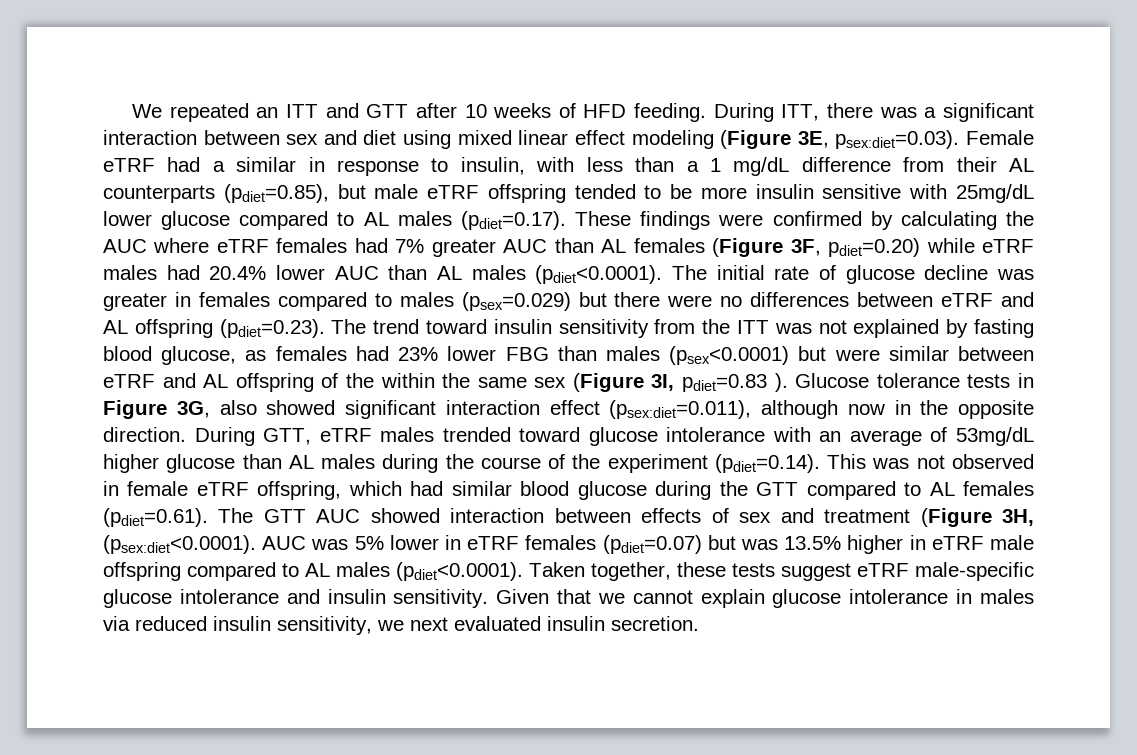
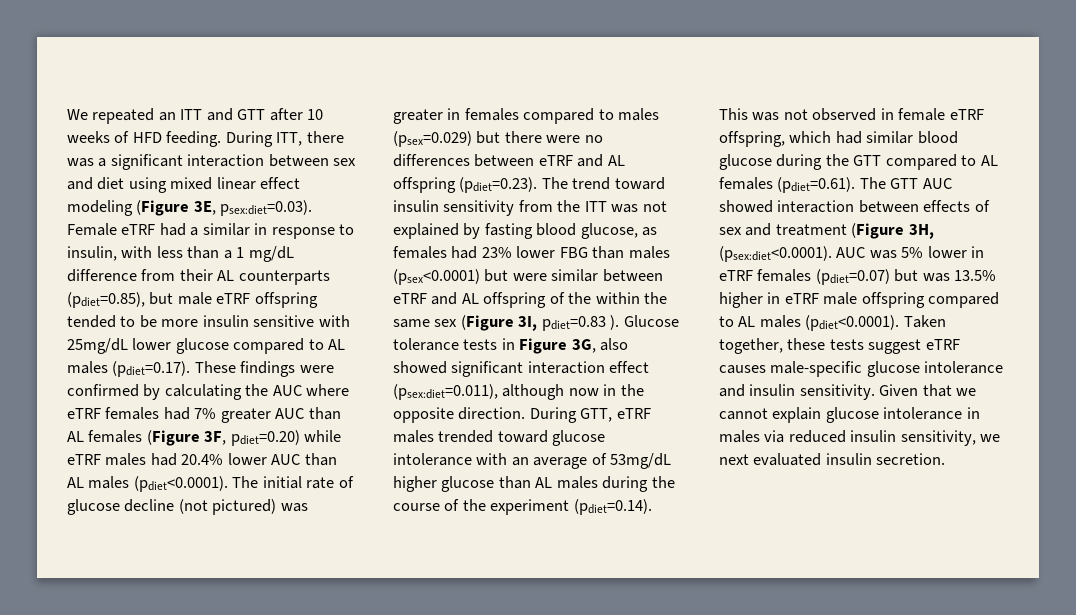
- During ITT, there was a significant interaction between sex and diet using mixed linear effect modeling (Figure 3E, psex:diet=0.03). Female eTRF had a similar in response to insulin, with less than a 1 mg/dL difference from their AL counterparts (pdiet=0.85), but male eTRF offspring tended to be more insulin sensitive with 25mg/dL lower glucose compared to AL males (pdiet=0.17). These findings were confirmed by calculating the AUC where eTRF females had 7% greater AUC than AL females (Figure 3F, pdiet=0.20) while eTRF males had 20.4% lower AUC than AL males (pdiet<0.0001). The initial rate of glucose decline was greater in females compared to males (psex=0.029) but there were no differences between eTRF and AL offspring (pdiet=0.23). The trend toward insulin sensitivity from the ITT was not explained by fasting blood glucose, as females had 23% lower FBG than males (psex<0.0001) but were similar between eTRF and AL offspring of the within the same sex (Figure 3I, pdiet=0.83 ).
+ During ITT, there was a significant interaction between sex and diet using mixed linear effect modeling (Figure 3E, psex:diet=0.03). Female eTRF had a similar in response to insulin, with less than a 1 mg/dL difference from their AL counterparts (pdiet=0.85), but male eTRF offspring tended to be more insulin sensitive with 25mg/dL lower glucose compared to AL males (pdiet=0.17). These findings were confirmed by calculating the AUC where eTRF females had 7% greater AUC than AL females (Figure 3F, pdiet=0.20) while eTRF males had 20.4% lower AUC than AL males (pdiet<0.0001). The initial rate of glucose decline (not pictured) was greater in females compared to males (psex=0.029) but there were no differences between eTRF and AL offspring (pdiet=0.23). The trend toward insulin sensitivity from the ITT was not explained by fasting blood glucose, as females had 23% lower FBG than males (psex<0.0001) but were similar between eTRF and AL offspring of the within the same sex (Figure 3I, pdiet=0.83 ).
- During GTT, eTRF males trended toward glucose intolerance with an average of 53mg/dL higher glucose than AL males during the course of the experiment (pdiet=0.14). This was not observed in female eTRF offspring, which had similar blood glucose during the GTT compared to AL females (pdiet=0.61). The GTT AUC showed interaction between effects of sex and treatment (Figure 3H, (psex:diet<0.0001). AUC was 5% lower in eTRF females (pdiet=0.07) but was 13.5% higher in eTRF male offspring compared to AL males (pdiet<0.0001). Taken together, these tests suggest eTRF male-specific glucose intolerance and insulin sensitivity.
+ During GTT, eTRF males trended toward glucose intolerance with an average of 53mg/dL higher glucose than AL males during the course of the experiment (pdiet=0.14). This was not observed in female eTRF offspring, which had similar blood glucose during the GTT compared to AL females (pdiet=0.61). The GTT AUC showed interaction between effects of sex and treatment (Figure 3H, (psex:diet<0.0001). AUC was 5% lower in eTRF females (pdiet=0.07) but was 13.5% higher in eTRF male offspring compared to AL males (pdiet<0.0001). Taken together, these tests suggest eTRF causes male-specific glucose intolerance and insulin sensitivity.

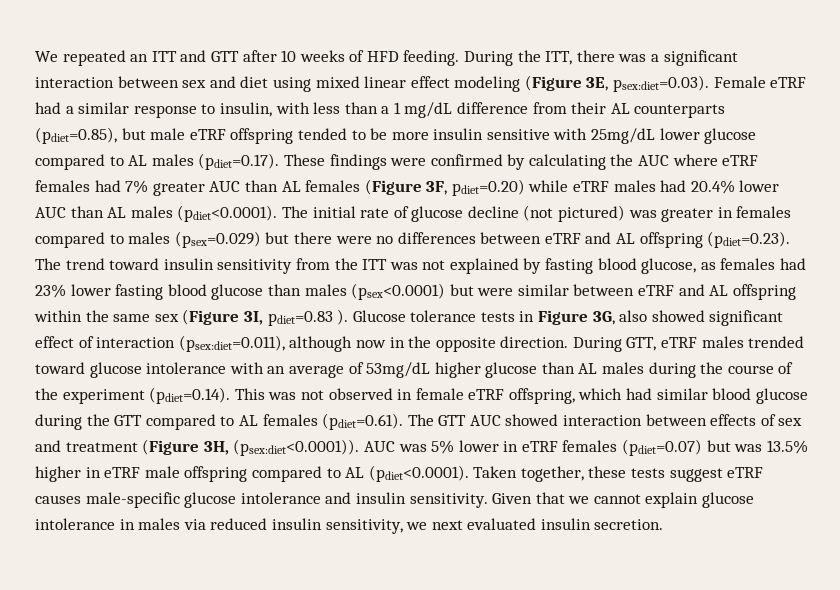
- During ITT, there was a significant interaction between sex and diet using mixed linear effect modeling (Figure 3E, psex:diet=0.03). Female eTRF had a similar in response to insulin, with less than a 1 mg/dL difference from their AL counterparts (pdiet=0.85), but male eTRF offspring tended to be more insulin sensitive with 25mg/dL lower glucose compared to AL males (pdiet=0.17). These findings were confirmed by calculating the AUC where eTRF females had 7% greater AUC than AL females (Figure 3F, pdiet=0.20) while eTRF males had 20.4% lower AUC than AL males (pdiet<0.0001). The initial rate of glucose decline (not pictured) was greater in females compared to males (psex=0.029) but there were no differences between eTRF and AL offspring (pdiet=0.23). The trend toward insulin sensitivity from the ITT was not explained by fasting blood glucose, as females had 23% lower FBG than males (psex<0.0001) but were similar between eTRF and AL offspring of the within the same sex (Figure 3I, pdiet=0.83 ).
+ During the ITT, there was a significant interaction between sex and diet using mixed linear effect modeling (Figure 3E, psex:diet=0.03). Female eTRF had a similar response to insulin, with less than a 1 mg/dL difference from their AL counterparts (pdiet=0.85), but male eTRF offspring tended to be more insulin sensitive with 25mg/dL lower glucose compared to AL males (pdiet=0.17). These findings were confirmed by calculating the AUC where eTRF females had 7% greater AUC than AL females (Figure 3F, pdiet=0.20) while eTRF males had 20.4% lower AUC than AL males (pdiet<0.0001). The initial rate of glucose decline (not pictured) was greater in females compared to males (psex=0.029) but there were no differences between eTRF and AL offspring (pdiet=0.23). The trend toward insulin sensitivity from the ITT was not explained by fasting blood glucose, as females had 23% lower fasting blood glucose than males (psex<0.0001) but were similar between eTRF and AL offspring within the same sex (Figure 3I, pdiet=0.83 ).
- Glucose tolerance tests in Figure 3G, also showed significant interaction effect (psex:diet=0.011), although now in the opposite direction.
+ Glucose tolerance tests in Figure 3G, also showed significant effect of interaction (psex:diet=0.011), although now in the opposite direction.
- During GTT, eTRF males trended toward glucose intolerance with an average of 53mg/dL higher glucose than AL males during the course of the experiment (pdiet=0.14). This was not observed in female eTRF offspring, which had similar blood glucose during the GTT compared to AL females (pdiet=0.61). The GTT AUC showed interaction between effects of sex and treatment (Figure 3H, (psex:diet<0.0001). AUC was 5% lower in eTRF females (pdiet=0.07) but was 13.5% higher in eTRF male offspring compared to AL males (pdiet<0.0001). Taken together, these tests suggest eTRF causes male-specific glucose intolerance and insulin sensitivity.
+ During GTT, eTRF males trended toward glucose intolerance with an average of 53mg/dL higher glucose than AL males during the course of the experiment (pdiet=0.14). This was not observed in female eTRF offspring, which had similar blood glucose during the GTT compared to AL females (pdiet=0.61). The GTT AUC showed interaction between effects of sex and treatment (Figure 3H, (psex:diet<0.0001)). AUC was 5% lower in eTRF females (pdiet=0.07) but was 13.5% higher in eTRF male offspring compared to AL (pdiet<0.0001). Taken together, these tests suggest eTRF causes male-specific glucose intolerance and insulin sensitivity.

